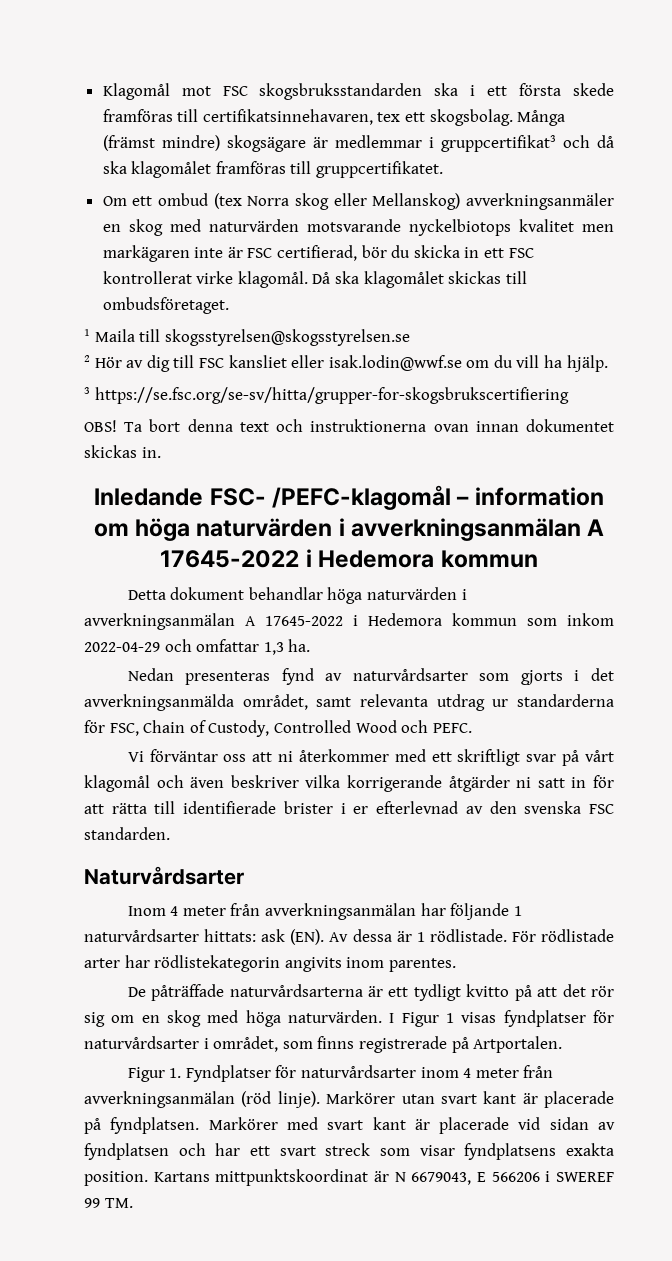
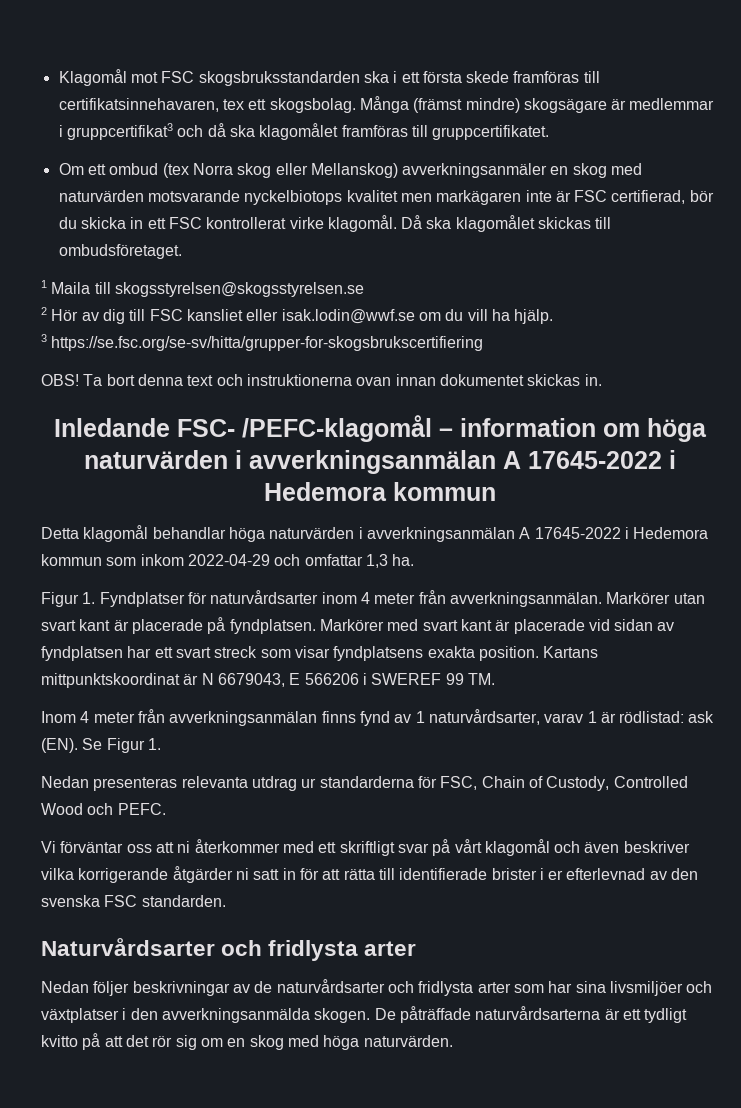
- Detta dokument behandlar höga naturvärden i avverkningsanmälan A 17645-2022 i Hedemora kommun som inkom 2022-04-29 och omfattar 1,3 ha.
+ Detta klagomål behandlar höga naturvärden i avverkningsanmälan A 17645-2022 i Hedemora kommun som inkom 2022-04-29 och omfattar 1,3 ha.
- Nedan presenteras fynd av naturvårdsarter som gjorts i det avverkningsanmälda området, samt relevanta utdrag ur standarderna för FSC, Chain of Custody, Controlled Wood och PEFC.
+ Figur 1. Fyndplatser för naturvårdsarter inom 4 meter från avverkningsanmälan. Markörer utan svart kant är placerade på fyndplatsen. Markörer med svart kant är placerade vid sidan av fyndplatsen har ett svart streck som visar fyndplatsens exakta position. Kartans mittpunktskoordinat är N 6679043, E 566206 i SWEREF 99 TM.
+ Inom 4 meter från avverkningsanmälan finns fynd av 1 naturvårdsarter, varav 1 är rödlistad: ask (EN). Se Figur 1.
+ Nedan presenteras relevanta utdrag ur standarderna för FSC, Chain of Custody, Controlled Wood och PEFC.
- Naturvårdsarter
- Inom 4 meter från avverkningsanmälan har följande 1 naturvårdsarter hittats: ask (EN). Av dessa är 1 rödlistade. För rödlistade arter har rödlistekategorin angivits inom parentes.
- De påträffade naturvårdsarterna är ett tydligt kvitto på att det rör sig om en skog med höga naturvärden. I Figur 1 visas fyndplatser för naturvårdsarter i området, som finns registrerade på Artportalen.
- Figur 1. Fyndplatser för naturvårdsarter inom 4 meter från avverkningsanmälan (röd linje). Markörer utan svart kant är placerade på fyndplatsen. Markörer med svart kant är placerade vid sidan av fyndplatsen och har ett svart streck som visar fyndplatsens exakta position. Kartans mittpunktskoordinat är N 6679043, E 566206 i SWEREF 99 TM.
+ Naturvårdsarter och fridlysta arter
+ Nedan följer beskrivningar av de naturvårdsarter och fridlysta arter som har sina livsmiljöer och växtplatser i den avverkningsanmälda skogen. De påträffade naturvårdsarterna är ett tydligt kvitto på att det rör sig om en skog med höga naturvärden.

